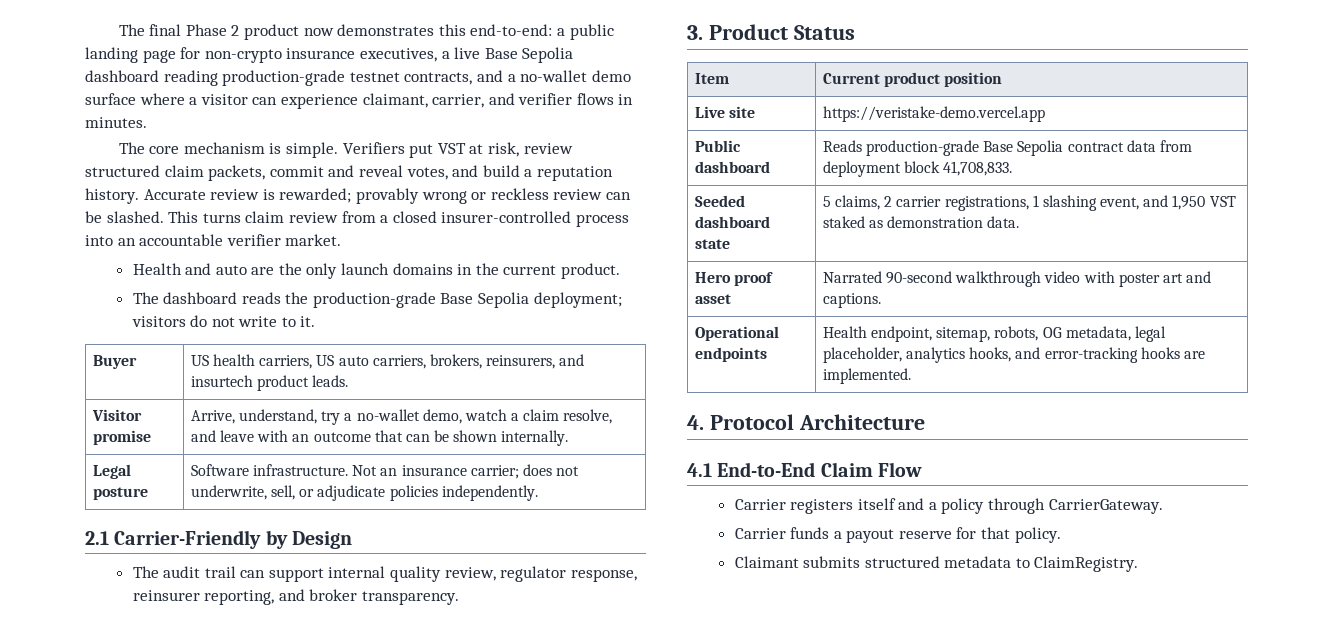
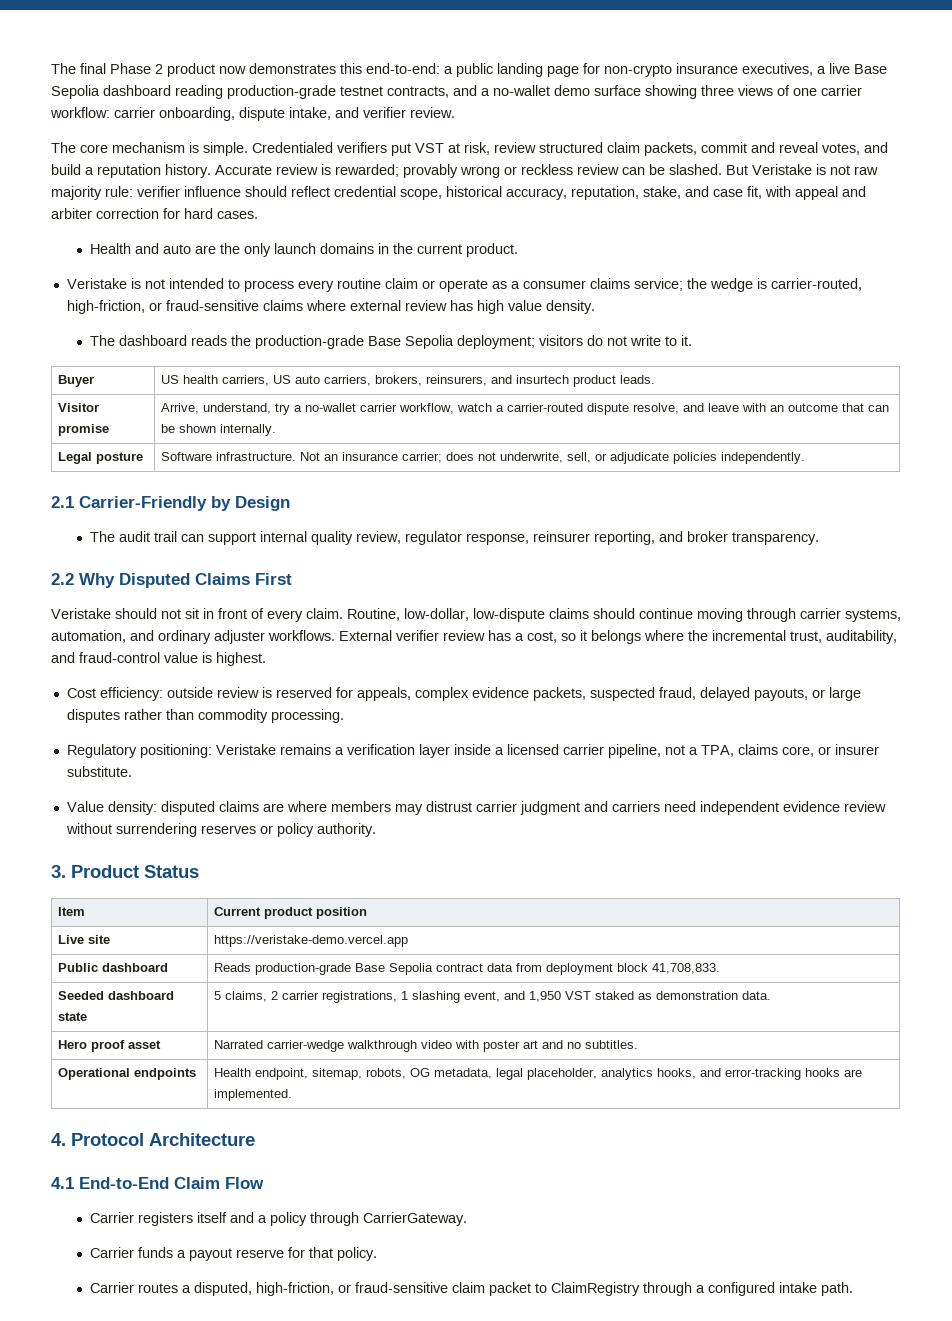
- The final Phase 2 product now demonstrates this end-to-end: a public landing page for non-crypto insurance executives, a live Base Sepolia dashboard reading production-grade testnet contracts, and a no-wallet demo surface where a visitor can experience claimant, carrier, and verifier flows in minutes.
+ The final Phase 2 product now demonstrates this end-to-end: a public landing page for non-crypto insurance executives, a live Base Sepolia dashboard reading production-grade testnet contracts, and a no-wallet demo surface showing three views of one carrier workflow: carrier onboarding, dispute intake, and verifier review.
- Verifiers put VST at risk, review structured claim packets, commit and reveal votes, and build a reputation history.
+ Credentialed verifiers put VST at risk, review structured claim packets, commit and reveal votes, and build a reputation history.
- This turns claim review from a closed insurer-controlled process into an accountable verifier market.
+ But Veristake is not raw majority rule: verifier influence should reflect credential scope, historical accuracy, reputation, stake, and case fit, with appeal and arbiter correction for hard cases.
+ Veristake is not intended to process every routine claim or operate as a consumer claims service; the wedge is carrier-routed, high-friction, or fraud-sensitive claims where external review has high value density.
- Visitor promise | Arrive, understand, try a no-wallet demo, watch a claim resolve, and leave with an outcome that can be shown internally.
+ Visitor promise | Arrive, understand, try a no-wallet carrier workflow, watch a carrier-routed dispute resolve, and leave with an outcome that can be shown internally.
+ 2.2 Why Disputed Claims First
+ Veristake should not sit in front of every claim. Routine, low-dollar, low-dispute claims should continue moving through carrier systems, automation, and ordinary adjuster workflows. External verifier review has a cost, so it belongs where the incremental trust, auditability, and fraud-control value is highest.
+ Cost efficiency: outside review is reserved for appeals, complex evidence packets, suspected fraud, delayed payouts, or large disputes rather than commodity processing.
+ Regulatory positioning: Veristake remains a verification layer inside a licensed carrier pipeline, not a TPA, claims core, or insurer substitute.
+ Value density: disputed claims are where members may distrust carrier judgment and carriers need independent evidence review without surrendering reserves or policy authority.
- Hero proof asset | Narrated 90-second walkthrough video with poster art and captions.
+ Hero proof asset | Narrated carrier-wedge walkthrough video with poster art and no subtitles.
- Claimant submits structured metadata to ClaimRegistry.
+ Carrier routes a disputed, high-friction, or fraud-sensitive claim packet to ClaimRegistry through a configured intake path.

